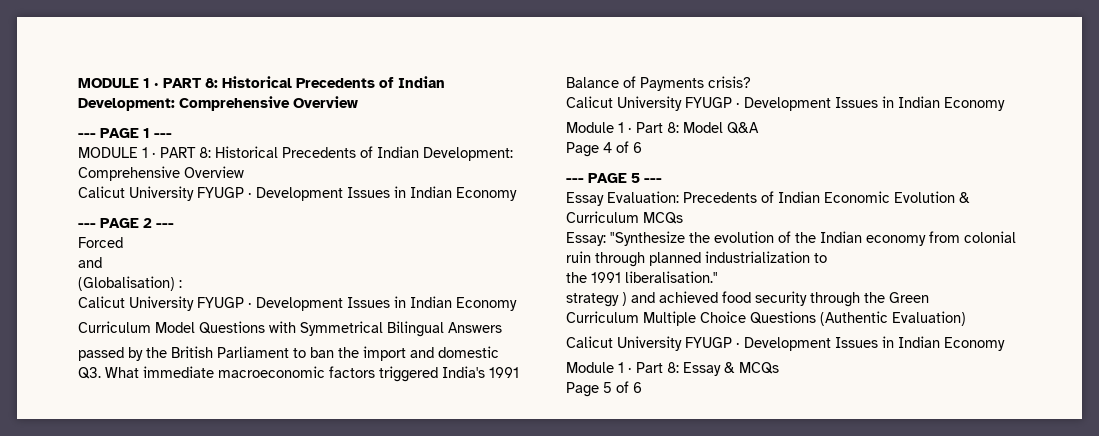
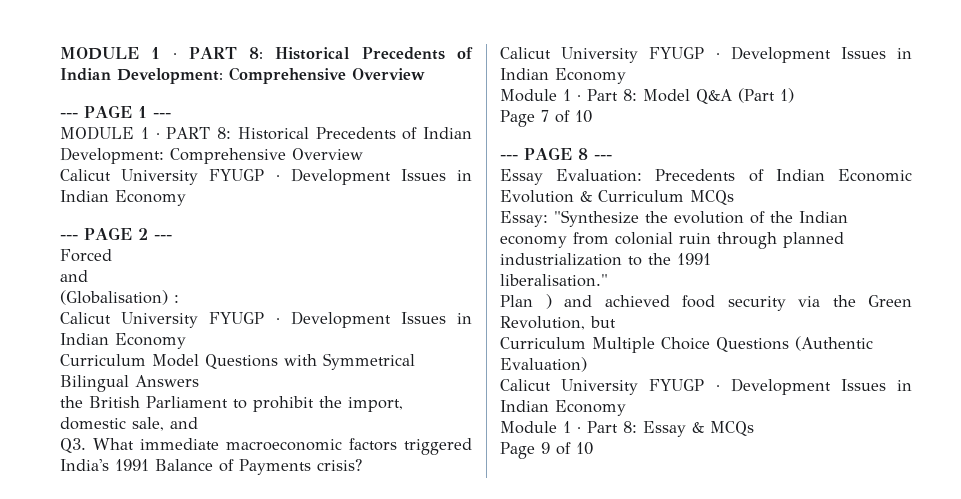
- passed by the British Parliament to ban the import and domestic
+ the British Parliament to prohibit the import, domestic sale, and
- Module 1 · Part 8: Model Q&A
- Page 4 of 6
- --- PAGE 5 ---
+ Module 1 · Part 8: Model Q&A (Part 1)
+ Page 7 of 10
+ --- PAGE 8 ---
- Essay: "Synthesize the evolution of the Indian economy from colonial ruin through planned industrialization to
- the 1991 liberalisation."
+ Essay: "Synthesize the evolution of the Indian economy from colonial ruin through planned industrialization to the 1991
+ liberalisation."
- strategy ) and achieved food security through the Green
+ Plan ) and achieved food security via the Green Revolution, but
- Page 5 of 6
+ Page 9 of 10

